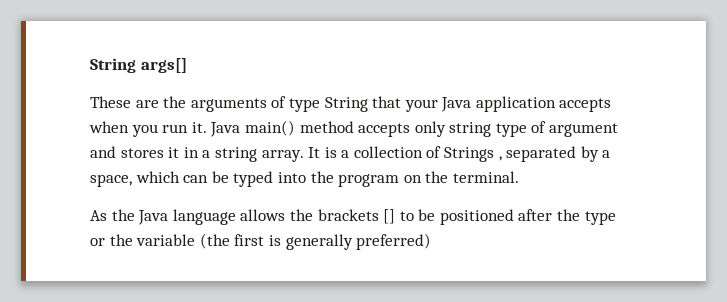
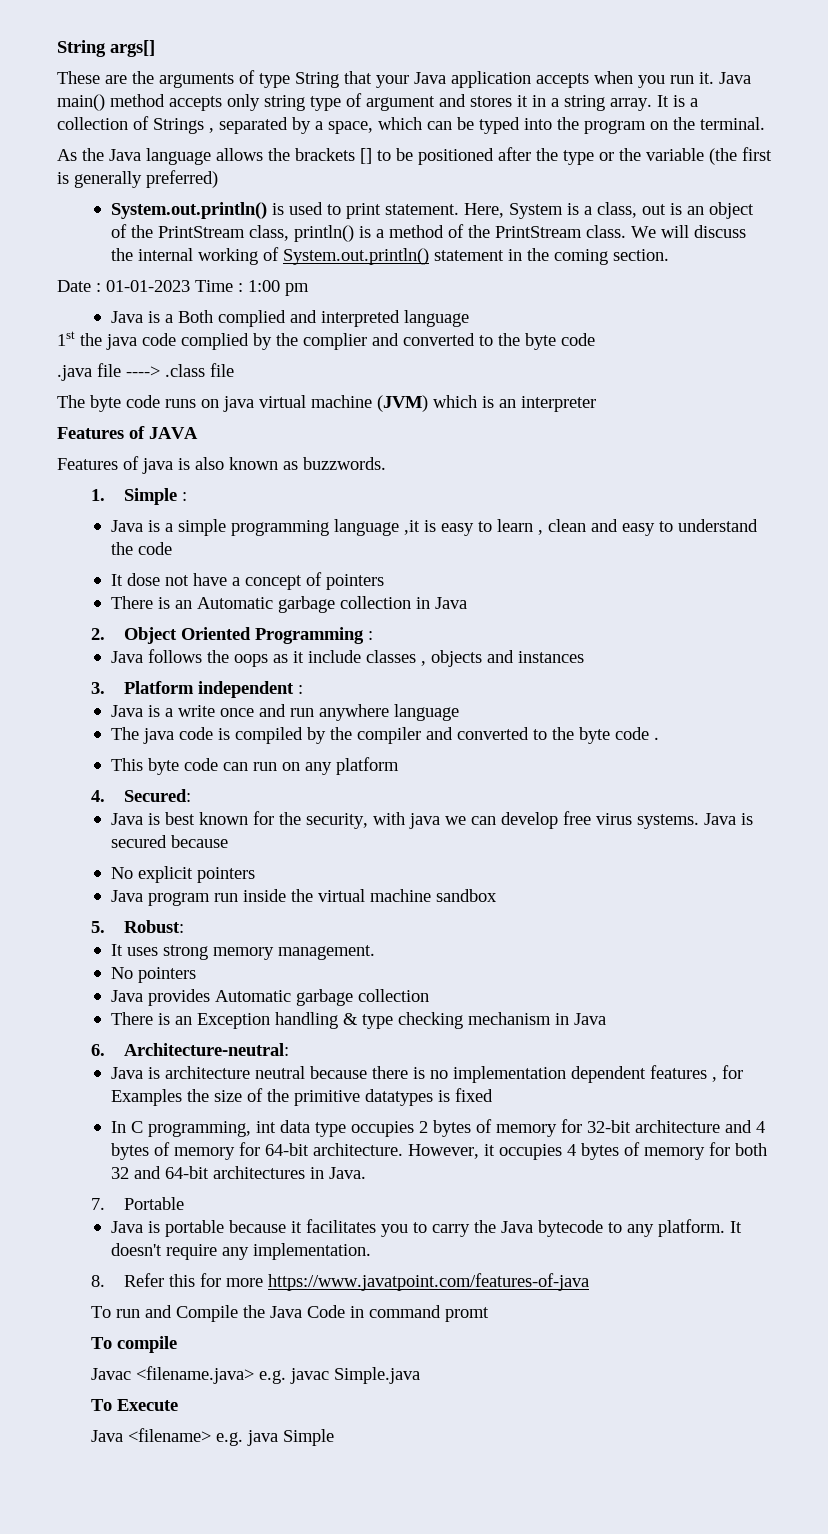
+ System.out.println() is used to print statement. Here, System is a class, out is an object of the PrintStream class, println() is a method of the PrintStream class. We will discuss the internal working of System.out.println() statement in the coming section.
+ Date : 01-01-2023 Time : 1:00 pm
+ Java is a Both complied and interpreted language
+ 1st the java code complied by the complier and converted to the byte code
+ .java file ----> .class file
+ The byte code runs on java virtual machine (JVM) which is an interpreter
+ Features of JAVA
+ Features of java is also known as buzzwords.
+ 1. Simple :
+ Java is a simple programming language ,it is easy to learn , clean and easy to understand the code
+ It dose not have a concept of pointers
+ There is an Automatic garbage collection in Java
+ 2. Object Oriented Programming :
+ Java follows the oops as it include classes , objects and instances
+ 3. Platform independent :
+ Java is a write once and run anywhere language
+ The java code is compiled by the compiler and converted to the byte code .
+ This byte code can run on any platform
+ 4. Secured:
+ Java is best known for the security, with java we can develop free virus systems. Java is secured because
+ No explicit pointers
+ Java program run inside the virtual machine sandbox
+ 5. Robust:
+ It uses strong memory management.
+ No pointers
+ Java provides Automatic garbage collection
+ There is an Exception handling & type checking mechanism in Java
+ 6. Architecture-neutral:
+ Java is architecture neutral because there is no implementation dependent features , for Examples the size of the primitive datatypes is fixed
+ In C programming, int data type occupies 2 bytes of memory for 32-bit architecture and 4 bytes of memory for 64-bit architecture. However, it occupies 4 bytes of memory for both 32 and 64-bit architectures in Java.
+ 7. Portable
+ Java is portable because it facilitates you to carry the Java bytecode to any platform. It doesn't require any implementation.
+ 8. Refer this for more https://www.javatpoint.com/features-of-java
+ To run and Compile the Java Code in command promt
+ To compile
+ Javac <filename.java> e.g. javac Simple.java
+ To Execute
+ Java <filename> e.g. java Simple

